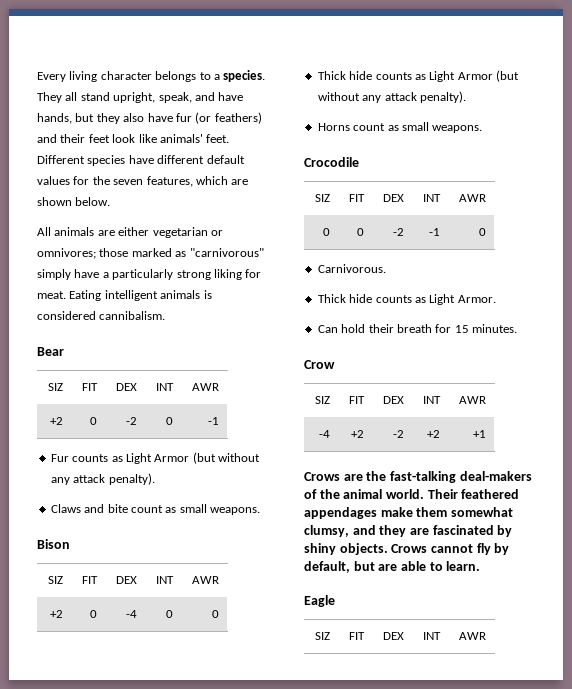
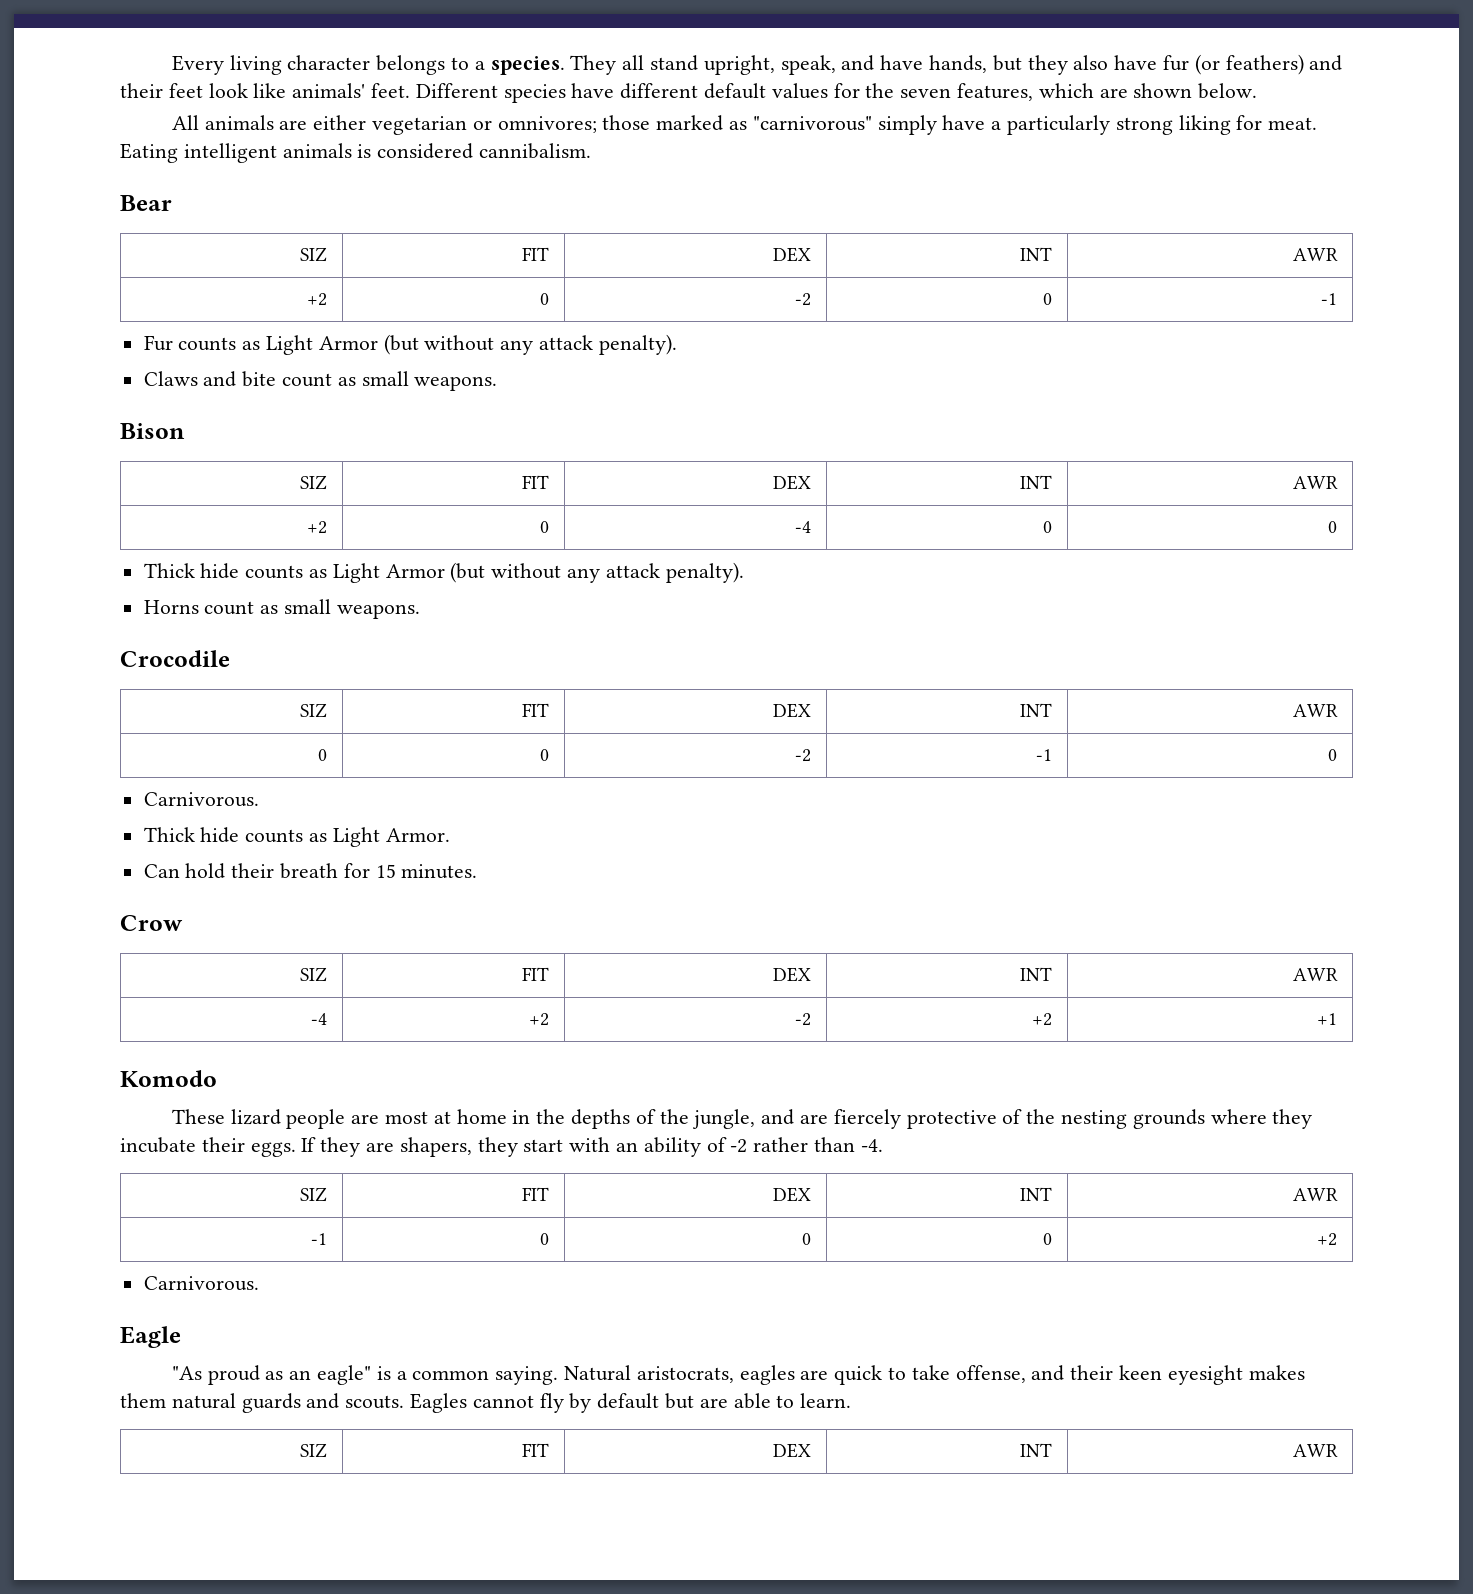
- Crows are the fast-talking deal-makers of the animal world. Their feathered appendages make them somewhat clumsy, and they are fascinated by shiny objects. Crows cannot fly by default, but are able to learn.
+ Komodo
+ These lizard people are most at home in the depths of the jungle, and are fiercely protective of the nesting grounds where they incubate their eggs. If they are shapers, they start with an ability of -2 rather than -4.
+ SIZ | FIT | DEX | INT | AWR
+ -1 | 0 | 0 | 0 | +2
+ Carnivorous.
  Eagle
+ "As proud as an eagle" is a common saying. Natural aristocrats, eagles are quick to take offense, and their keen eyesight makes them natural guards and scouts. Eagles cannot fly by default but are able to learn.

